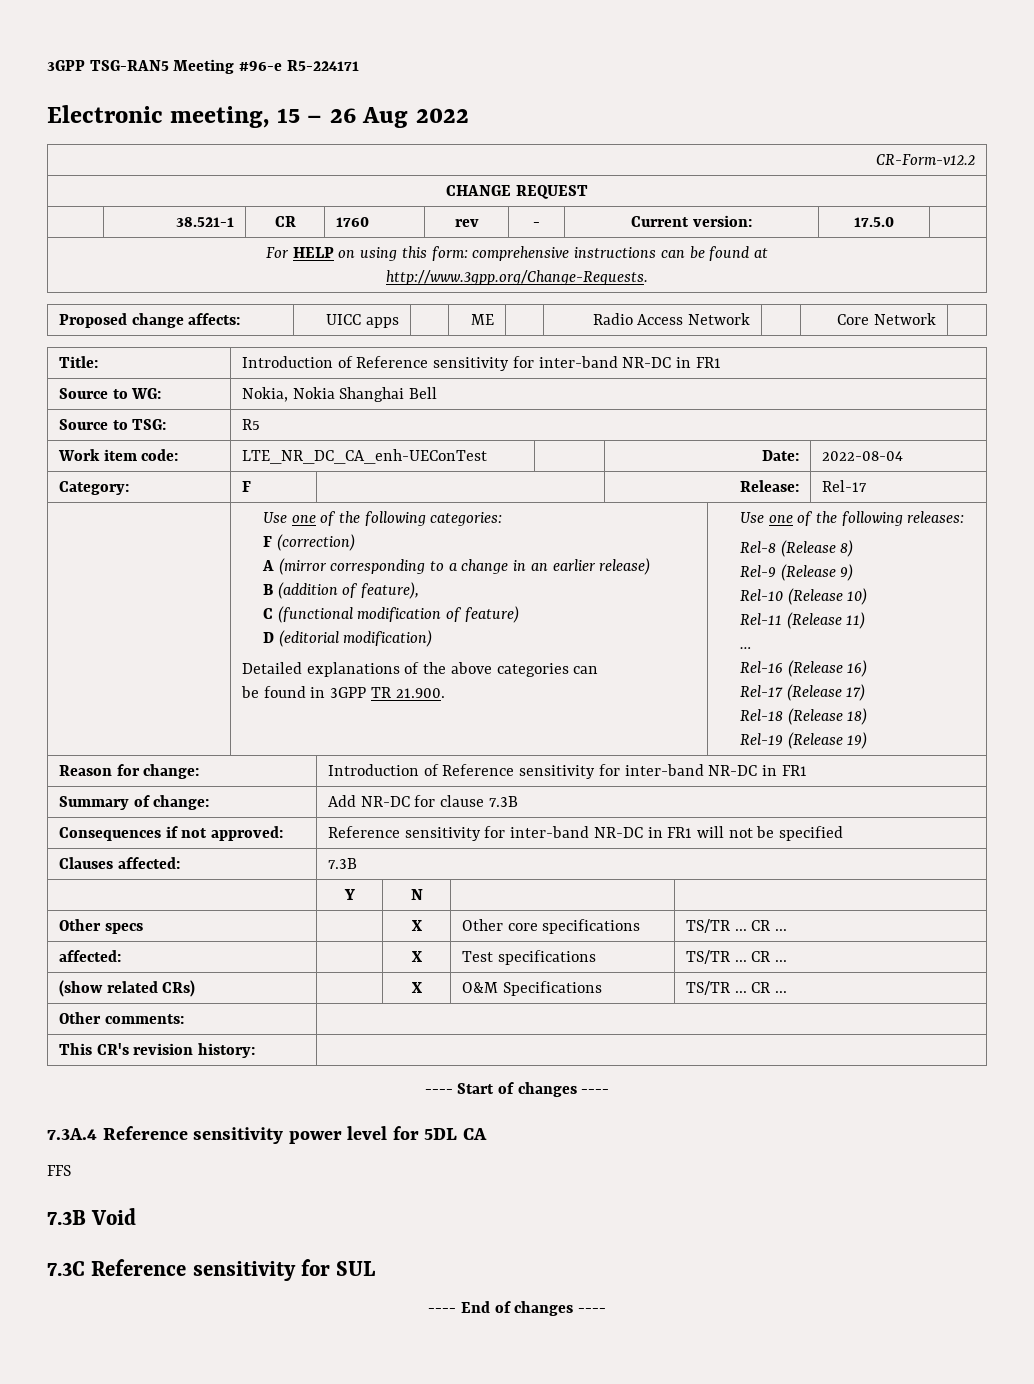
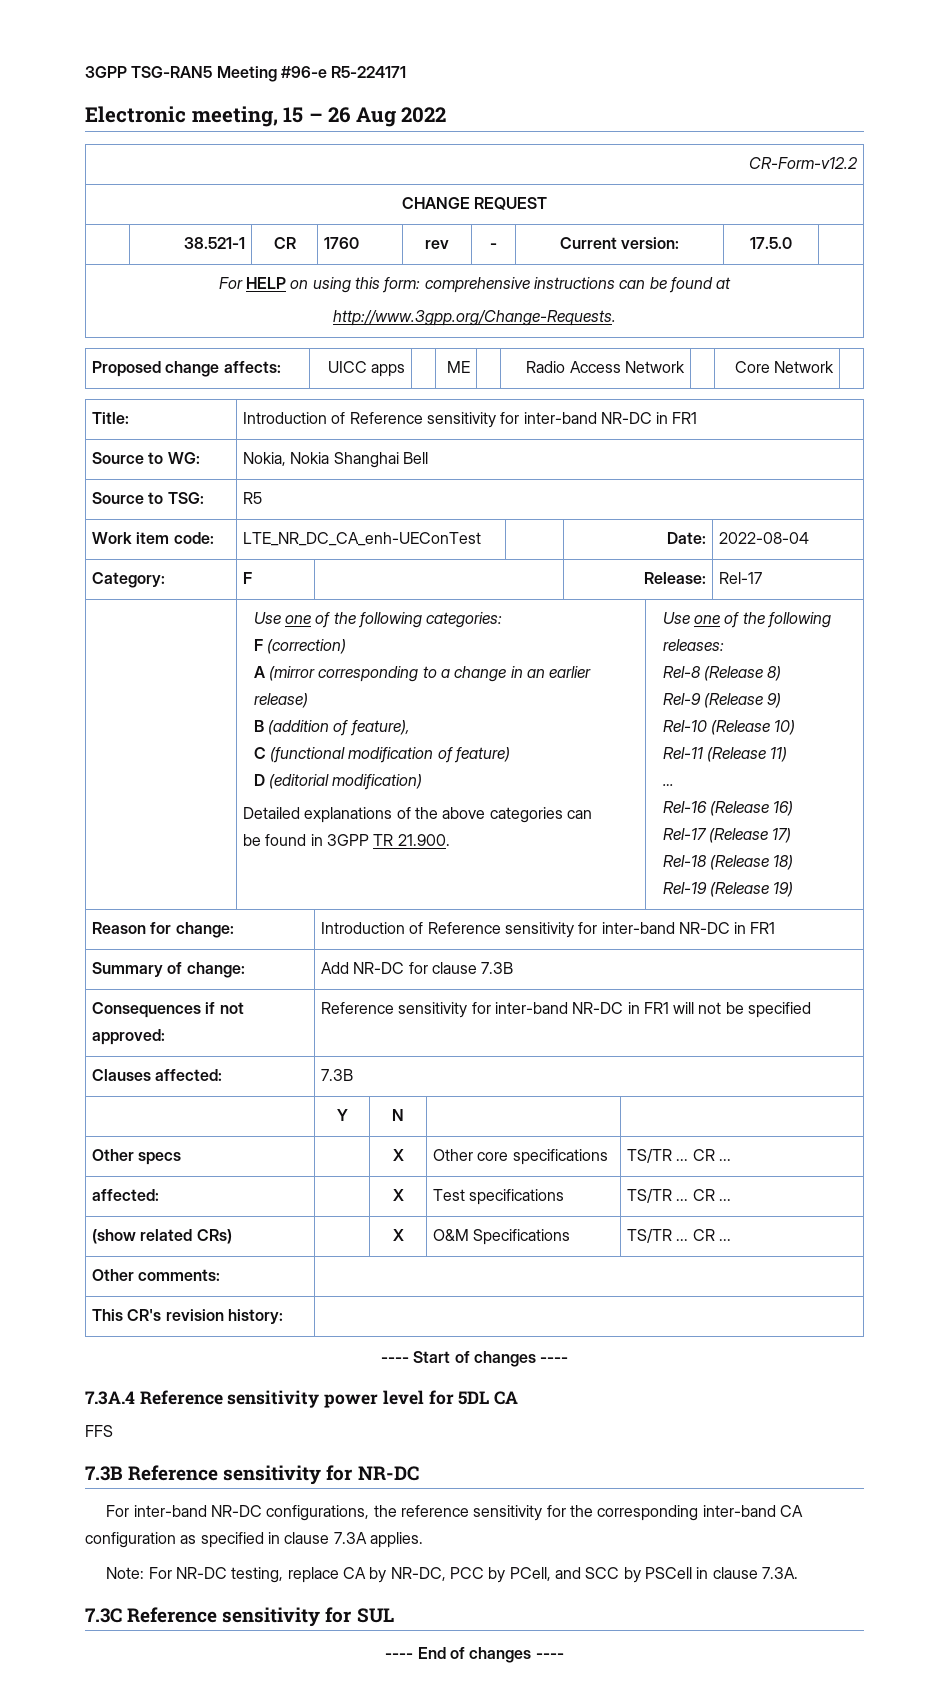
- 7.3B Void
+ 7.3B Reference sensitivity for NR-DC
+ For inter-band NR-DC configurations, the reference sensitivity for the corresponding inter-band CA configuration as specified in clause 7.3A applies.
+ Note: For NR-DC testing, replace CA by NR-DC, PCC by PCell, and SCC by PSCell in clause 7.3A.

